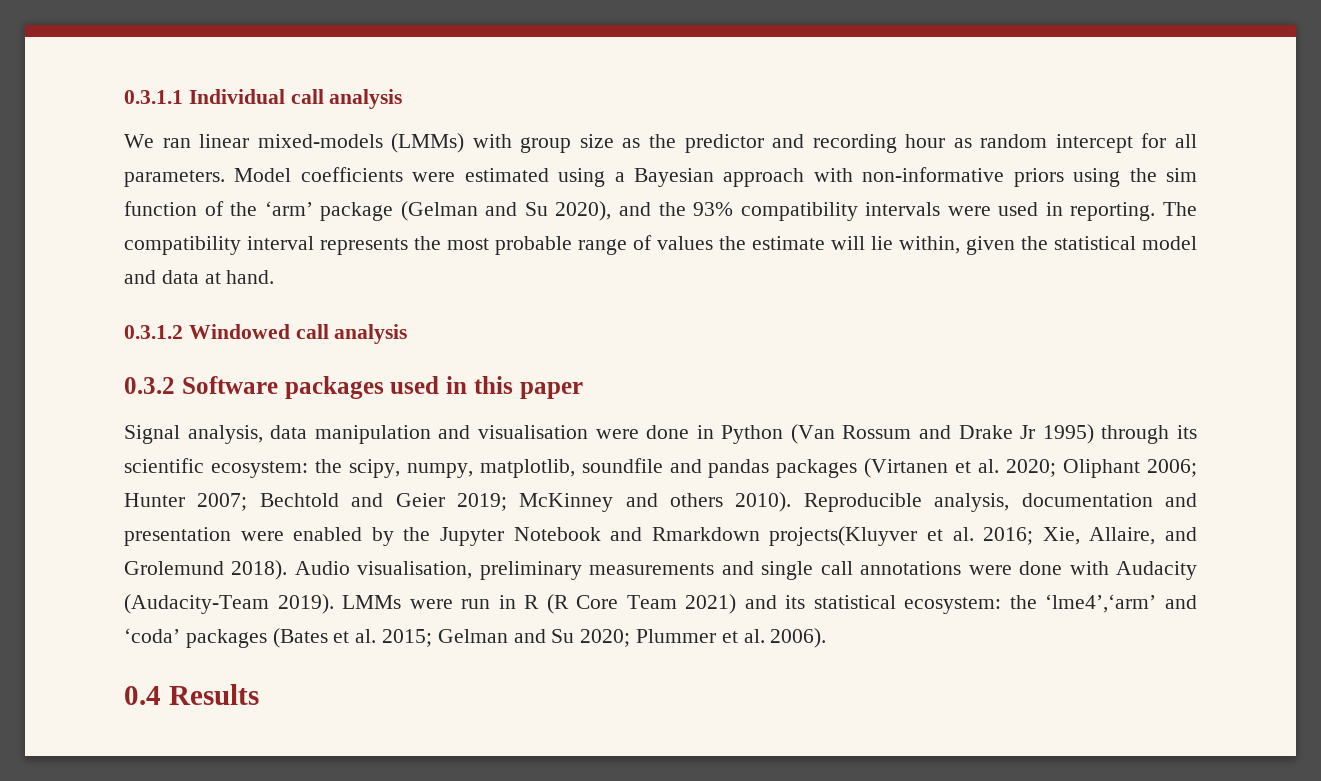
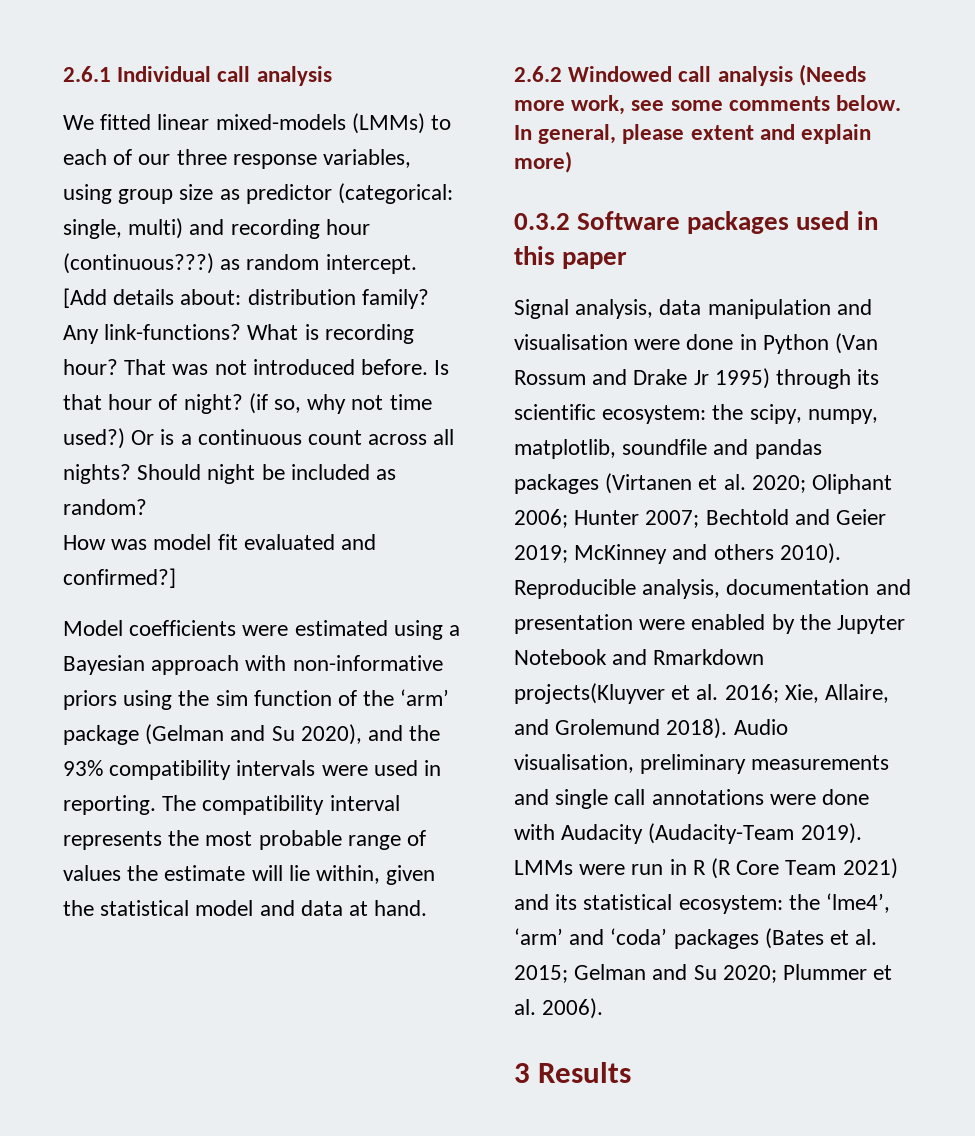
- 0.3.1.1 Individual call analysis
+ 2.6.1 Individual call analysis
- We ran linear mixed-models (LMMs) with group size as the predictor and recording hour as random intercept for all parameters. Model coefficients were estimated using a Bayesian approach with non-informative priors using the sim function of the ‘arm’ package (Gelman and Su 2020), and the 93% compatibility intervals were used in reporting.
+ We fitted linear mixed-models (LMMs) to each of our three response variables, using group size as predictor (categorical: single, multi) and recording hour (continuous???) as random intercept. [Add details about: distribution family? Any link-functions? What is recording hour? That was not introduced before. Is that hour of night? (if so, why not time used?) Or is a continuous count across all nights? Should night be included as random?
+ How was model fit evaluated and confirmed?]
+ Model coefficients were estimated using a Bayesian approach with non-informative priors using the sim function of the ‘arm’ package (Gelman and Su 2020), and the 93% compatibility intervals were used in reporting.
- 0.3.1.2 Windowed call analysis
+ 2.6.2 Windowed call analysis (Needs more work, see some comments below. In general, please extent and explain more)
- LMMs were run in R (R Core Team 2021) and its statistical ecosystem: the ‘lme4’,‘arm’ and ‘coda’ packages (Bates et al. 2015; Gelman and Su 2020; Plummer et al. 2006).
+ LMMs were run in R (R Core Team 2021) and its statistical ecosystem: the ‘lme4’, ‘arm’ and ‘coda’ packages (Bates et al. 2015; Gelman and Su 2020; Plummer et al. 2006).
- 0.4 Results
+ 3 Results

